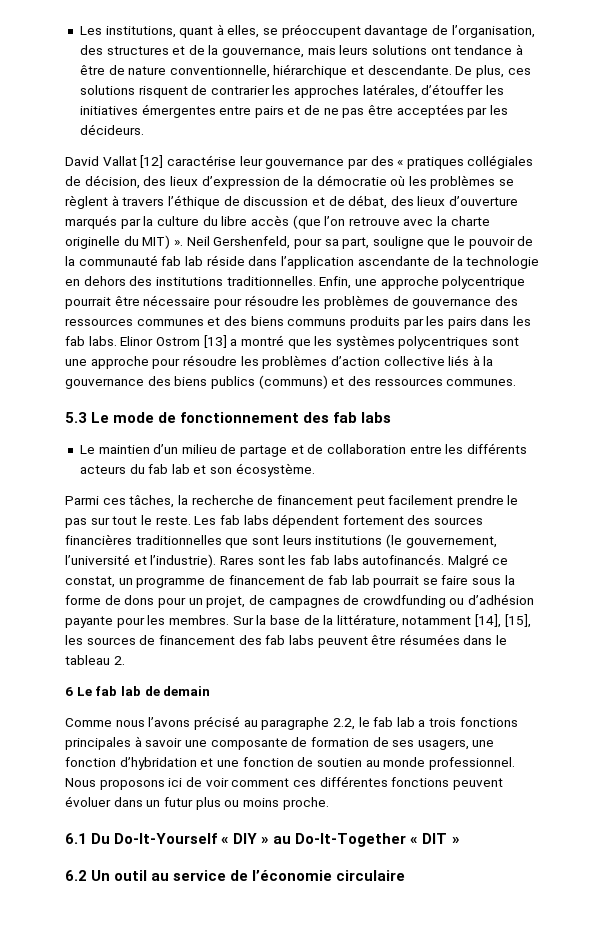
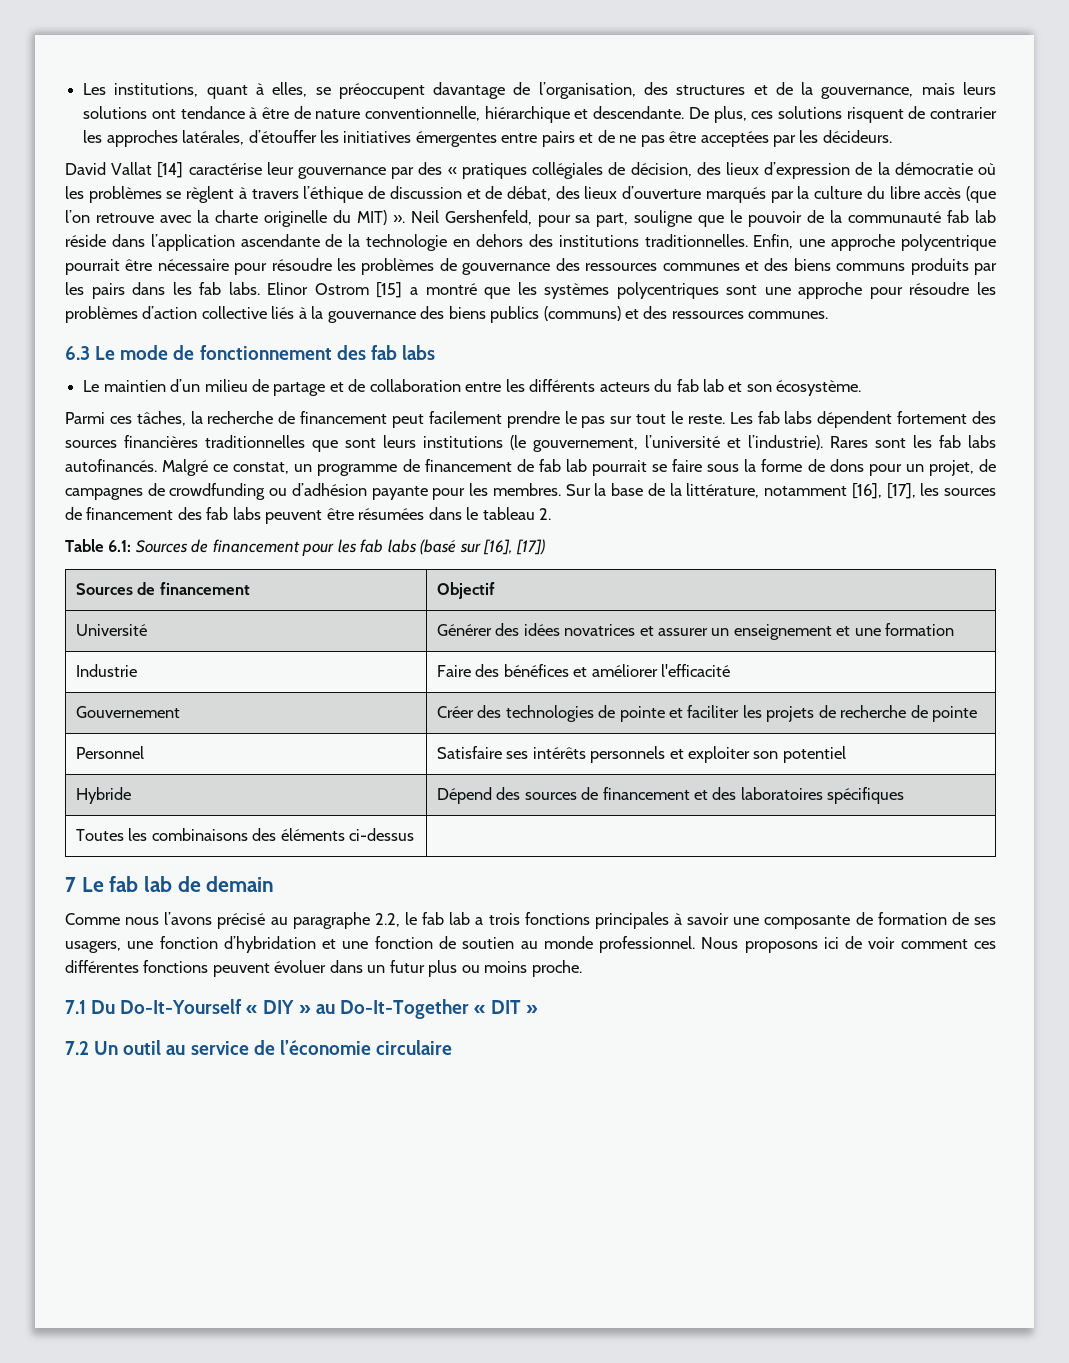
- David Vallat [12] caractérise leur gouvernance par des « pratiques collégiales de décision, des lieux d’expression de la démocratie où les problèmes se règlent à travers l’éthique de discussion et de débat, des lieux d’ouverture marqués par la culture du libre accès (que l’on retrouve avec la charte originelle du MIT) ».
+ David Vallat [14] caractérise leur gouvernance par des « pratiques collégiales de décision, des lieux d’expression de la démocratie où les problèmes se règlent à travers l’éthique de discussion et de débat, des lieux d’ouverture marqués par la culture du libre accès (que l’on retrouve avec la charte originelle du MIT) ».
- Elinor Ostrom [13] a montré que les systèmes polycentriques sont une approche pour résoudre les problèmes d’action collective liés à la gouvernance des biens publics (communs) et des ressources communes.
+ Elinor Ostrom [15] a montré que les systèmes polycentriques sont une approche pour résoudre les problèmes d’action collective liés à la gouvernance des biens publics (communs) et des ressources communes.
- 5.3 Le mode de fonctionnement des fab labs
+ 6.3 Le mode de fonctionnement des fab labs
- Sur la base de la littérature, notamment [14], [15], les sources de financement des fab labs peuvent être résumées dans le tableau 2.
+ Sur la base de la littérature, notamment [16], [17], les sources de financement des fab labs peuvent être résumées dans le tableau 2.
- 6 Le fab lab de demain
+ Table 6.1: Sources de financement pour les fab labs (basé sur [16], [17])
+ Sources de financement | Objectif
+ Université | Générer des idées novatrices et assurer un enseignement et une formation
+ Industrie | Faire des bénéfices et améliorer l'efficacité
+ Gouvernement | Créer des technologies de pointe et faciliter les projets de recherche de pointe
+ Personnel | Satisfaire ses intérêts personnels et exploiter son potentiel
+ Hybride | Dépend des sources de financement et des laboratoires spécifiques
+ Toutes les combinaisons des éléments ci-dessus |
+ 7 Le fab lab de demain
- 6.1 Du Do-It-Yourself « DIY » au Do-It-Together « DIT »
+ 7.1 Du Do-It-Yourself « DIY » au Do-It-Together « DIT »
- 6.2 Un outil au service de l’économie circulaire
+ 7.2 Un outil au service de l’économie circulaire

